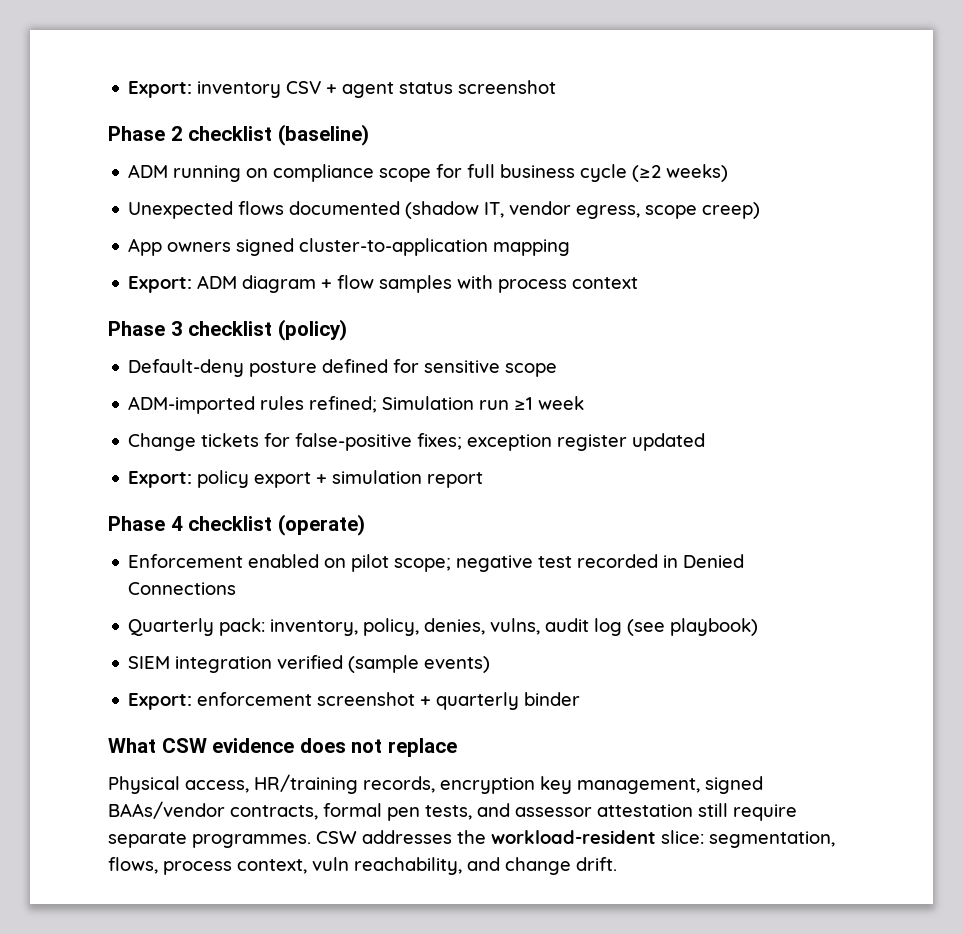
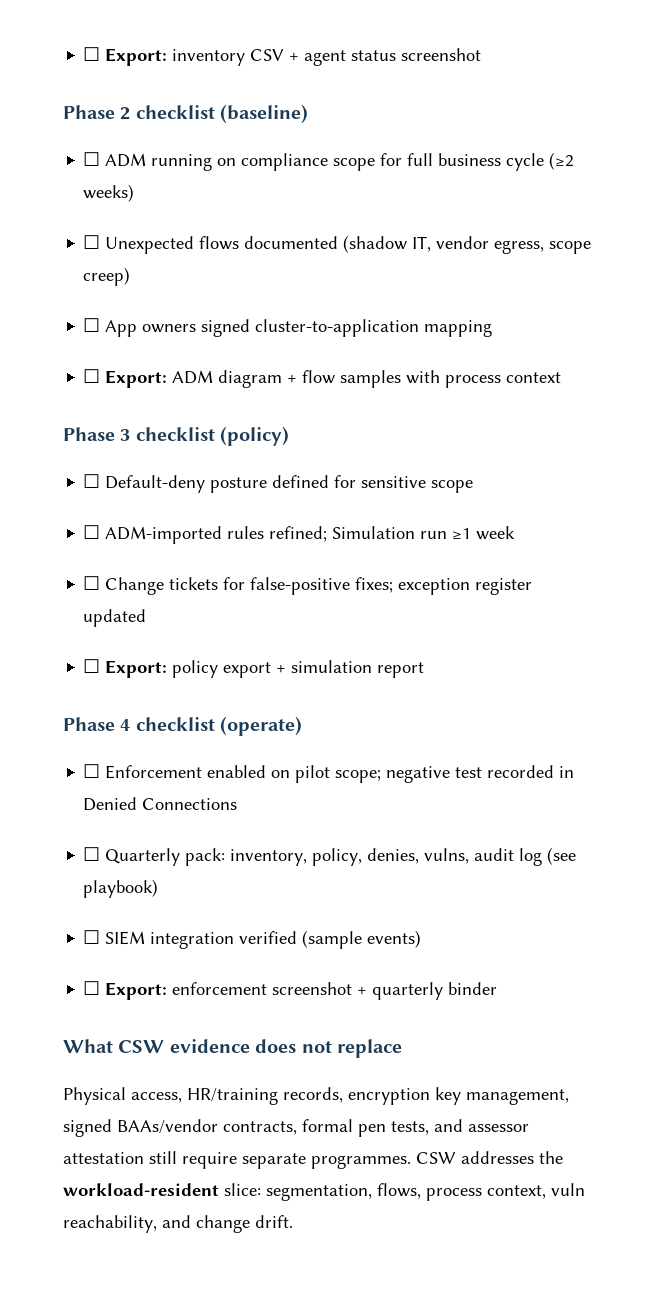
- Export: inventory CSV + agent status screenshot
+ ☐ Export: inventory CSV + agent status screenshot
- ADM running on compliance scope for full business cycle (≥2 weeks)
+ ☐ ADM running on compliance scope for full business cycle (≥2 weeks)
- Unexpected flows documented (shadow IT, vendor egress, scope creep)
+ ☐ Unexpected flows documented (shadow IT, vendor egress, scope creep)
- App owners signed cluster-to-application mapping
+ ☐ App owners signed cluster-to-application mapping
- Export: ADM diagram + flow samples with process context
+ ☐ Export: ADM diagram + flow samples with process context
- Default-deny posture defined for sensitive scope
+ ☐ Default-deny posture defined for sensitive scope
- ADM-imported rules refined; Simulation run ≥1 week
+ ☐ ADM-imported rules refined; Simulation run ≥1 week
- Change tickets for false-positive fixes; exception register updated
+ ☐ Change tickets for false-positive fixes; exception register updated
- Export: policy export + simulation report
+ ☐ Export: policy export + simulation report
- Enforcement enabled on pilot scope; negative test recorded in Denied Connections
+ ☐ Enforcement enabled on pilot scope; negative test recorded in Denied Connections
- Quarterly pack: inventory, policy, denies, vulns, audit log (see playbook)
+ ☐ Quarterly pack: inventory, policy, denies, vulns, audit log (see playbook)
- SIEM integration verified (sample events)
+ ☐ SIEM integration verified (sample events)
- Export: enforcement screenshot + quarterly binder
+ ☐ Export: enforcement screenshot + quarterly binder

